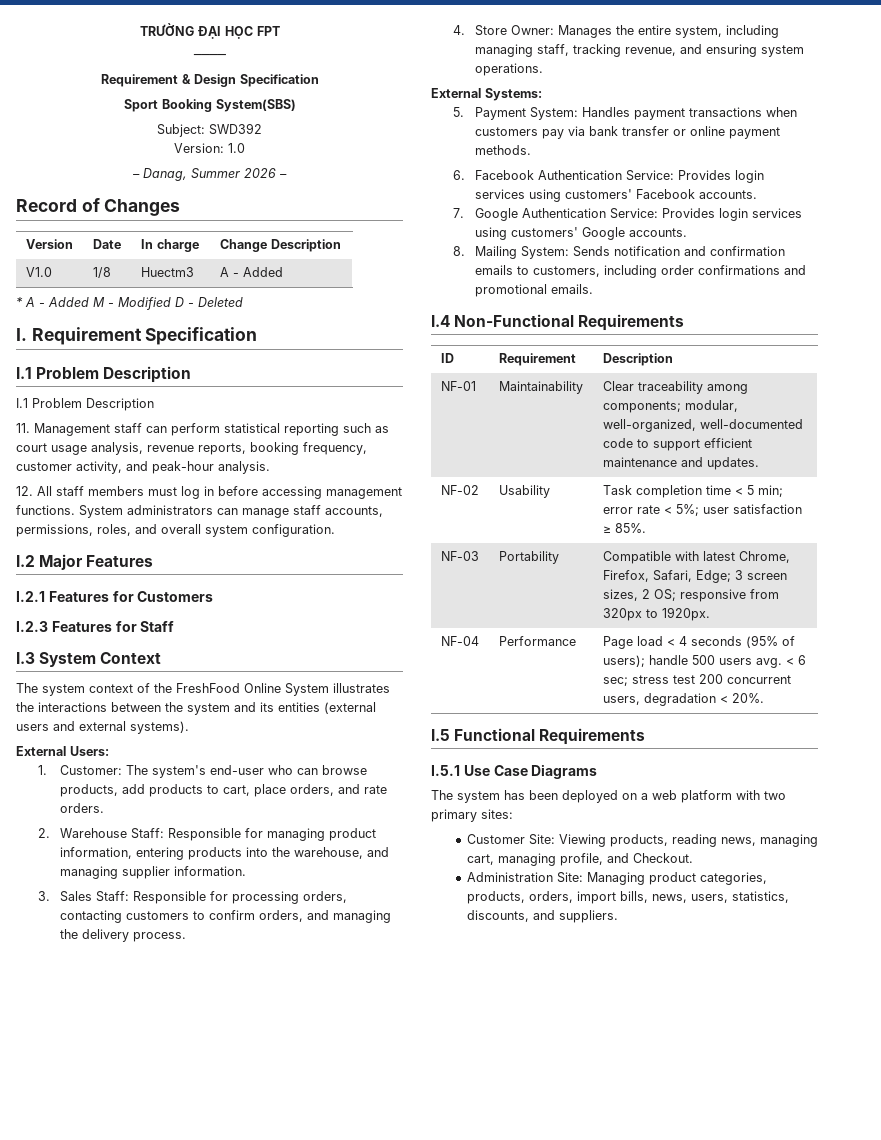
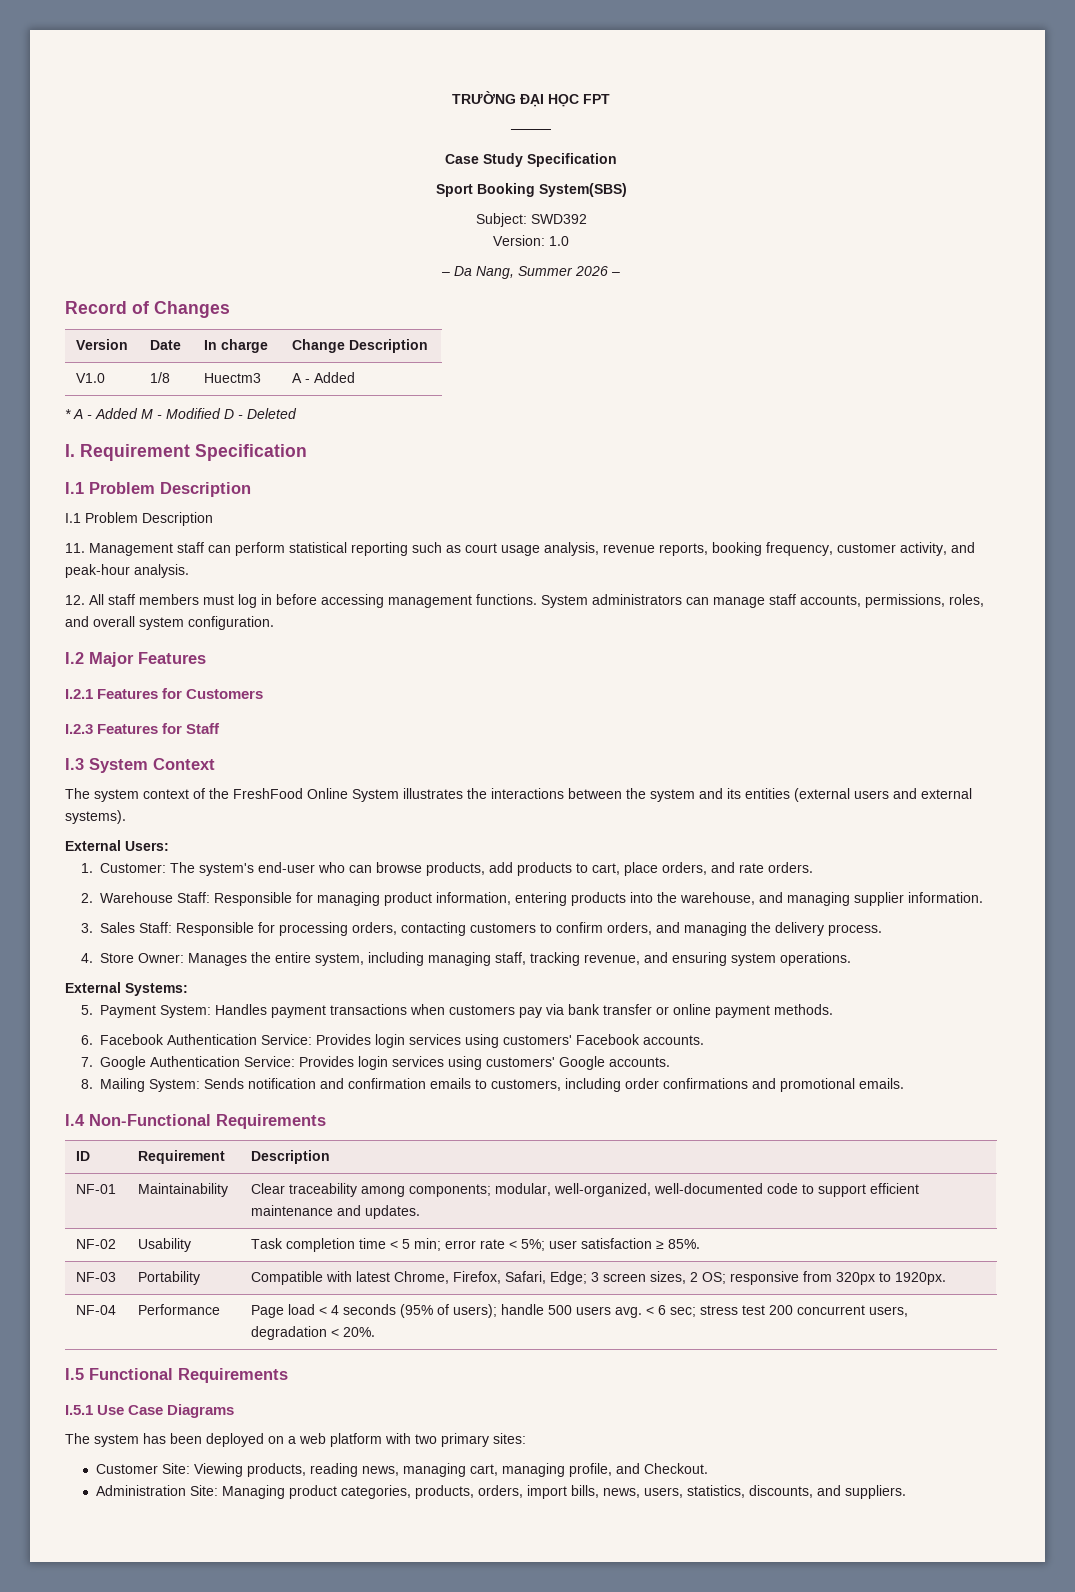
- Requirement & Design Specification
+ Case Study Specification
- – Danag, Summer 2026 –
+ – Da Nang, Summer 2026 –

